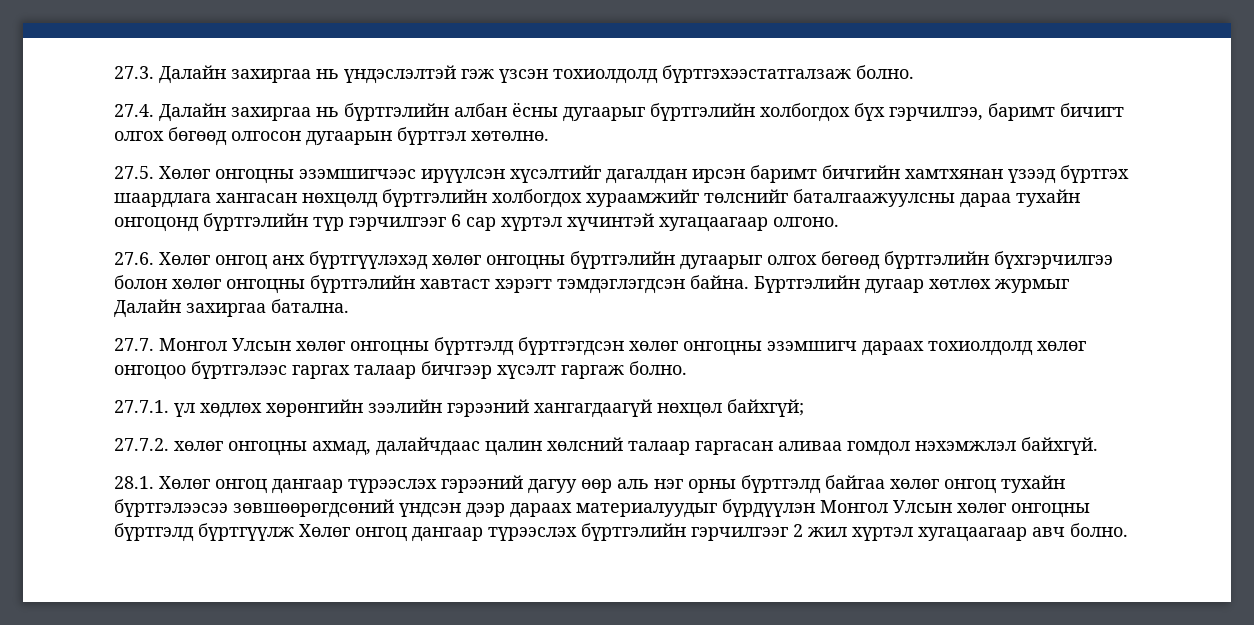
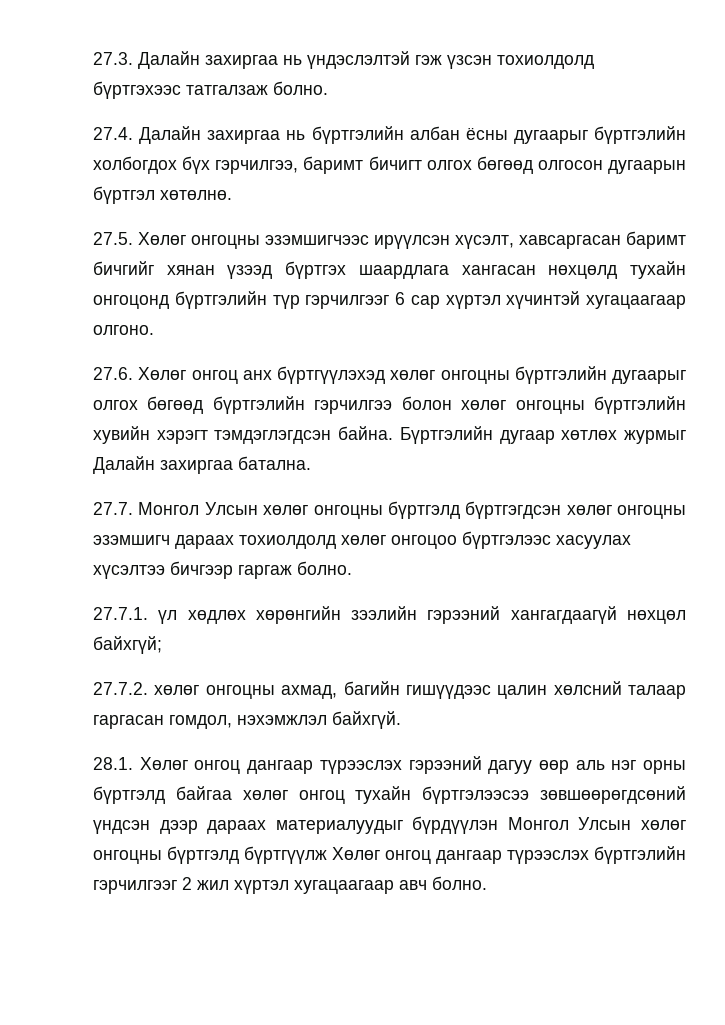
- 27.3. Далайн захиргаа нь үндэслэлтэй гэж үзсэн тохиолдолд бүртгэхээстатгалзаж болно.
+ 27.3. Далайн захиргаа нь үндэслэлтэй гэж үзсэн тохиолдолд бүртгэхээс татгалзаж болно.
- 27.5. Хөлөг онгоцны эзэмшигчээс ирүүлсэн хүсэлтийг дагалдан ирсэн баримт бичгийн хамтхянан үзээд бүртгэх шаардлага хангасан нөхцөлд бүртгэлийн холбогдох хураамжийг төлснийг баталгаажуулсны дараа тухайн онгоцонд бүртгэлийн түр гэрчилгээг 6 сар хүртэл хүчинтэй хугацаагаар олгоно.
+ 27.5. Хөлөг онгоцны эзэмшигчээс ирүүлсэн хүсэлт, хавсаргасан баримт бичгийг хянан үзээд бүртгэх шаардлага хангасан нөхцөлд тухайн онгоцонд бүртгэлийн түр гэрчилгээг 6 сар хүртэл хүчинтэй хугацаагаар олгоно.
- 27.6. Хөлөг онгоц анх бүртгүүлэхэд хөлөг онгоцны бүртгэлийн дугаарыг олгох бөгөөд бүртгэлийн бүхгэрчилгээ болон хөлөг онгоцны бүртгэлийн хавтаст хэрэгт тэмдэглэгдсэн байна.
+ 27.6. Хөлөг онгоц анх бүртгүүлэхэд хөлөг онгоцны бүртгэлийн дугаарыг олгох бөгөөд бүртгэлийн гэрчилгээ болон хөлөг онгоцны бүртгэлийн хувийн хэрэгт тэмдэглэгдсэн байна.
- 27.7. Монгол Улсын хөлөг онгоцны бүртгэлд бүртгэгдсэн хөлөг онгоцны эзэмшигч дараах тохиолдолд хөлөг онгоцоо бүртгэлээс гаргах талаар бичгээр хүсэлт гаргаж болно.
+ 27.7. Монгол Улсын хөлөг онгоцны бүртгэлд бүртгэгдсэн хөлөг онгоцны эзэмшигч дараах тохиолдолд хөлөг онгоцоо бүртгэлээс хасуулах хүсэлтээ бичгээр гаргаж болно.
- 27.7.2. хөлөг онгоцны ахмад, далайчдаас цалин хөлсний талаар гаргасан аливаа гомдол нэхэмжлэл байхгүй.
+ 27.7.2. хөлөг онгоцны ахмад, багийн гишүүдээс цалин хөлсний талаар гаргасан гомдол, нэхэмжлэл байхгүй.

